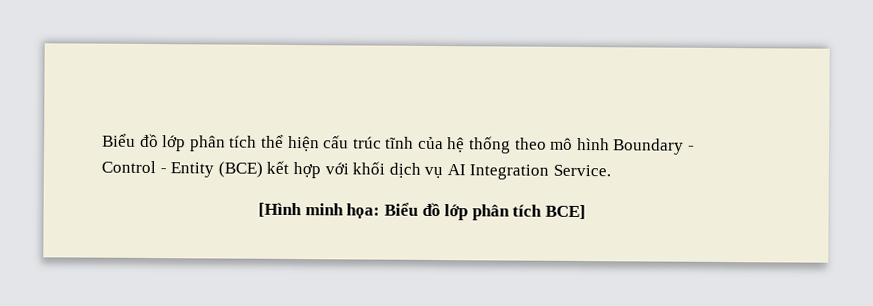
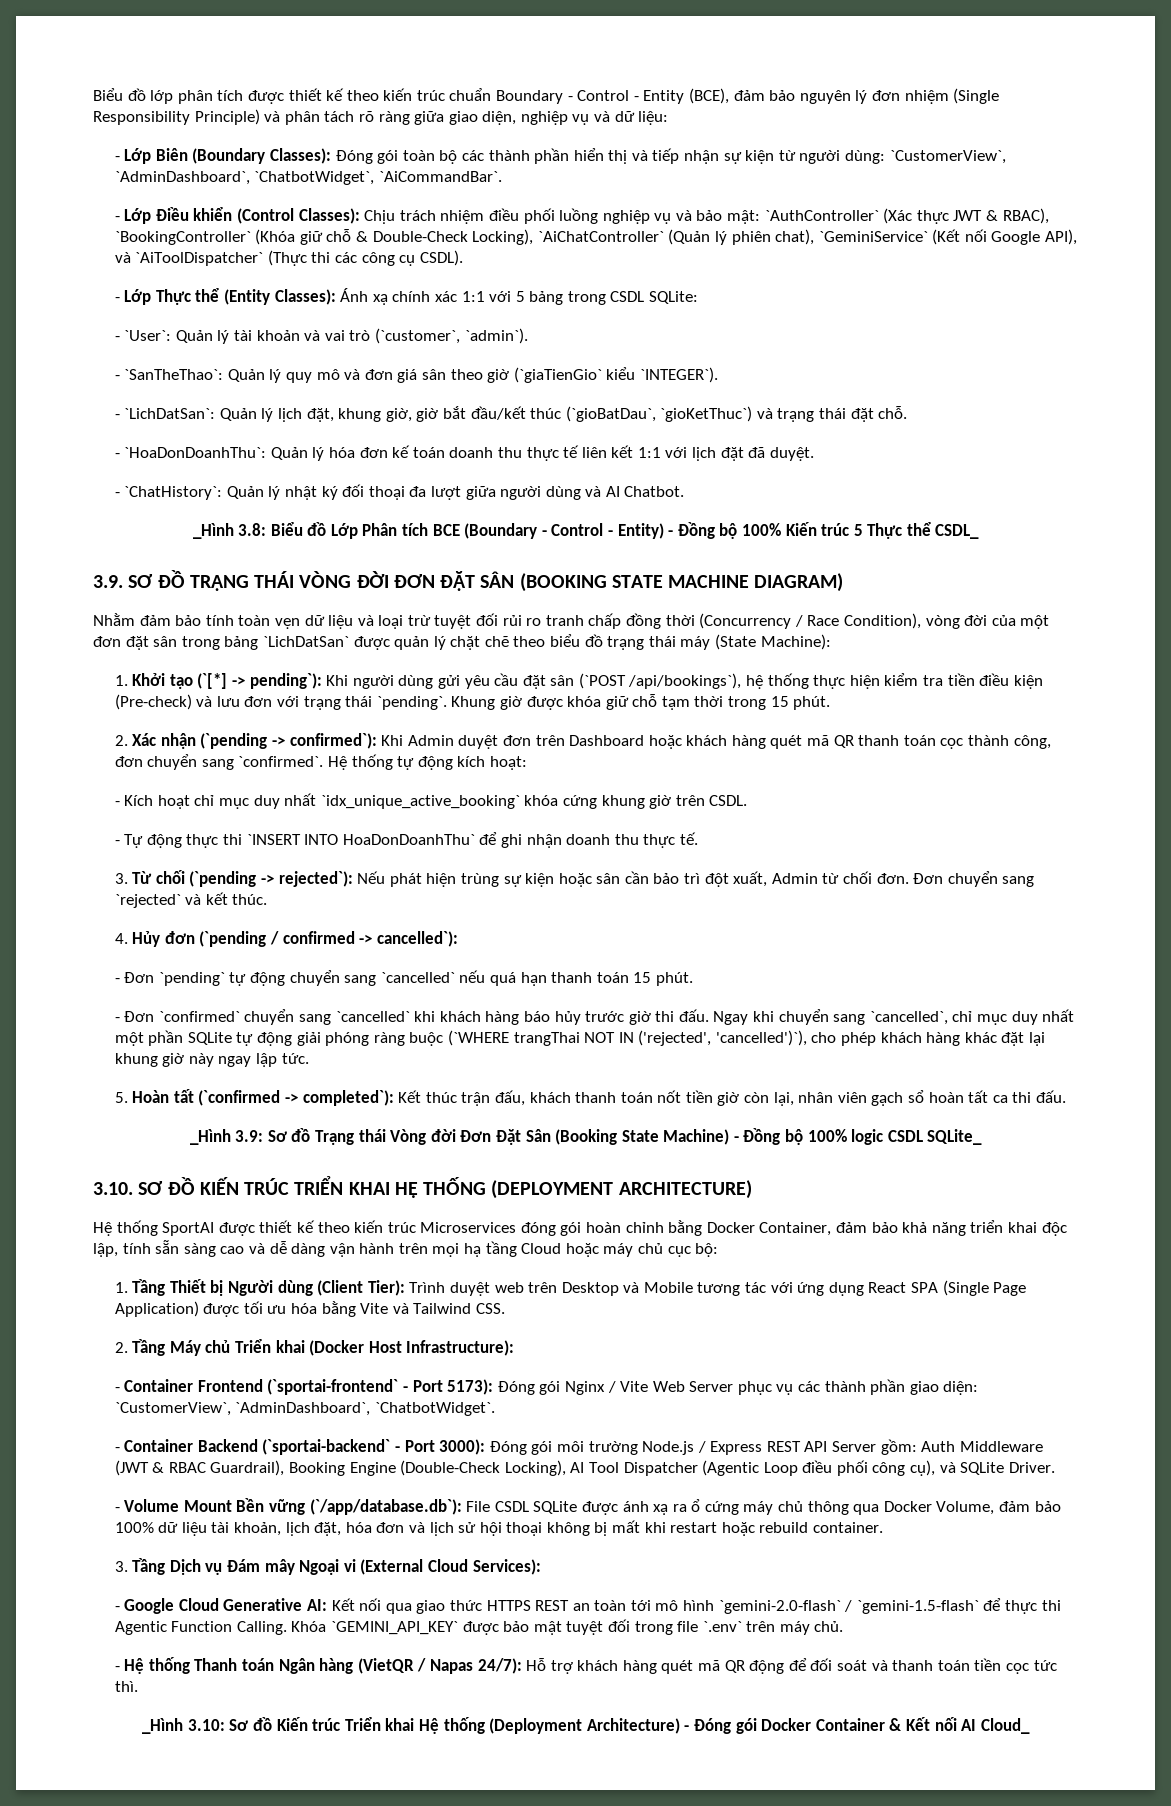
- Biểu đồ lớp phân tích thể hiện cấu trúc tĩnh của hệ thống theo mô hình Boundary - Control - Entity (BCE) kết hợp với khối dịch vụ AI Integration Service.
- [Hình minh họa: Biểu đồ lớp phân tích BCE]
+ Biểu đồ lớp phân tích được thiết kế theo kiến trúc chuẩn Boundary - Control - Entity (BCE), đảm bảo nguyên lý đơn nhiệm (Single Responsibility Principle) và phân tách rõ ràng giữa giao diện, nghiệp vụ và dữ liệu:
+ - Lớp Biên (Boundary Classes): Đóng gói toàn bộ các thành phần hiển thị và tiếp nhận sự kiện từ người dùng: `CustomerView`, `AdminDashboard`, `ChatbotWidget`, `AiCommandBar`.
+ - Lớp Điều khiển (Control Classes): Chịu trách nhiệm điều phối luồng nghiệp vụ và bảo mật: `AuthController` (Xác thực JWT & RBAC), `BookingController` (Khóa giữ chỗ & Double-Check Locking), `AiChatController` (Quản lý phiên chat), `GeminiService` (Kết nối Google API), và `AiToolDispatcher` (Thực thi các công cụ CSDL).
+ - Lớp Thực thể (Entity Classes): Ánh xạ chính xác 1:1 với 5 bảng trong CSDL SQLite:
+ - `User`: Quản lý tài khoản và vai trò (`customer`, `admin`).
+ - `SanTheThao`: Quản lý quy mô và đơn giá sân theo giờ (`giaTienGio` kiểu `INTEGER`).
+ - `LichDatSan`: Quản lý lịch đặt, khung giờ, giờ bắt đầu/kết thúc (`gioBatDau`, `gioKetThuc`) và trạng thái đặt chỗ.
+ - `HoaDonDoanhThu`: Quản lý hóa đơn kế toán doanh thu thực tế liên kết 1:1 với lịch đặt đã duyệt.
+ - `ChatHistory`: Quản lý nhật ký đối thoại đa lượt giữa người dùng và AI Chatbot.
+ _Hình 3.8: Biểu đồ Lớp Phân tích BCE (Boundary - Control - Entity) - Đồng bộ 100% Kiến trúc 5 Thực thể CSDL_
+ 3.9. SƠ ĐỒ TRẠNG THÁI VÒNG ĐỜI ĐƠN ĐẶT SÂN (BOOKING STATE MACHINE DIAGRAM)
+ Nhằm đảm bảo tính toàn vẹn dữ liệu và loại trừ tuyệt đối rủi ro tranh chấp đồng thời (Concurrency / Race Condition), vòng đời của một đơn đặt sân trong bảng `LichDatSan` được quản lý chặt chẽ theo biểu đồ trạng thái máy (State Machine):
+ 1. Khởi tạo (`[*] -> pending`): Khi người dùng gửi yêu cầu đặt sân (`POST /api/bookings`), hệ thống thực hiện kiểm tra tiền điều kiện (Pre-check) và lưu đơn với trạng thái `pending`. Khung giờ được khóa giữ chỗ tạm thời trong 15 phút.
+ 2. Xác nhận (`pending -> confirmed`): Khi Admin duyệt đơn trên Dashboard hoặc khách hàng quét mã QR thanh toán cọc thành công, đơn chuyển sang `confirmed`. Hệ thống tự động kích hoạt:
+ - Kích hoạt chỉ mục duy nhất `idx_unique_active_booking` khóa cứng khung giờ trên CSDL.
+ - Tự động thực thi `INSERT INTO HoaDonDoanhThu` để ghi nhận doanh thu thực tế.
+ 3. Từ chối (`pending -> rejected`): Nếu phát hiện trùng sự kiện hoặc sân cần bảo trì đột xuất, Admin từ chối đơn. Đơn chuyển sang `rejected` và kết thúc.
+ 4. Hủy đơn (`pending / confirmed -> cancelled`):
+ - Đơn `pending` tự động chuyển sang `cancelled` nếu quá hạn thanh toán 15 phút.
+ - Đơn `confirmed` chuyển sang `cancelled` khi khách hàng báo hủy trước giờ thi đấu. Ngay khi chuyển sang `cancelled`, chỉ mục duy nhất một phần SQLite tự động giải phóng ràng buộc (`WHERE trangThai NOT IN ('rejected', 'cancelled')`), cho phép khách hàng khác đặt lại khung giờ này ngay lập tức.
+ 5. Hoàn tất (`confirmed -> completed`): Kết thúc trận đấu, khách thanh toán nốt tiền giờ còn lại, nhân viên gạch sổ hoàn tất ca thi đấu.
+ _Hình 3.9: Sơ đồ Trạng thái Vòng đời Đơn Đặt Sân (Booking State Machine) - Đồng bộ 100% logic CSDL SQLite_
+ 3.10. SƠ ĐỒ KIẾN TRÚC TRIỂN KHAI HỆ THỐNG (DEPLOYMENT ARCHITECTURE)
+ Hệ thống SportAI được thiết kế theo kiến trúc Microservices đóng gói hoàn chỉnh bằng Docker Container, đảm bảo khả năng triển khai độc lập, tính sẵn sàng cao và dễ dàng vận hành trên mọi hạ tầng Cloud hoặc máy chủ cục bộ:
+ 1. Tầng Thiết bị Người dùng (Client Tier): Trình duyệt web trên Desktop và Mobile tương tác với ứng dụng React SPA (Single Page Application) được tối ưu hóa bằng Vite và Tailwind CSS.
+ 2. Tầng Máy chủ Triển khai (Docker Host Infrastructure):
+ - Container Frontend (`sportai-frontend` - Port 5173): Đóng gói Nginx / Vite Web Server phục vụ các thành phần giao diện: `CustomerView`, `AdminDashboard`, `ChatbotWidget`.
+ - Container Backend (`sportai-backend` - Port 3000): Đóng gói môi trường Node.js / Express REST API Server gồm: Auth Middleware (JWT & RBAC Guardrail), Booking Engine (Double-Check Locking), AI Tool Dispatcher (Agentic Loop điều phối công cụ), và SQLite Driver.
+ - Volume Mount Bền vững (`/app/database.db`): File CSDL SQLite được ánh xạ ra ổ cứng máy chủ thông qua Docker Volume, đảm bảo 100% dữ liệu tài khoản, lịch đặt, hóa đơn và lịch sử hội thoại không bị mất khi restart hoặc rebuild container.
+ 3. Tầng Dịch vụ Đám mây Ngoại vi (External Cloud Services):
+ - Google Cloud Generative AI: Kết nối qua giao thức HTTPS REST an toàn tới mô hình `gemini-2.0-flash` / `gemini-1.5-flash` để thực thi Agentic Function Calling. Khóa `GEMINI_API_KEY` được bảo mật tuyệt đối trong file `.env` trên máy chủ.
+ - Hệ thống Thanh toán Ngân hàng (VietQR / Napas 24/7): Hỗ trợ khách hàng quét mã QR động để đối soát và thanh toán tiền cọc tức thì.
+ _Hình 3.10: Sơ đồ Kiến trúc Triển khai Hệ thống (Deployment Architecture) - Đóng gói Docker Container & Kết nối AI Cloud_

